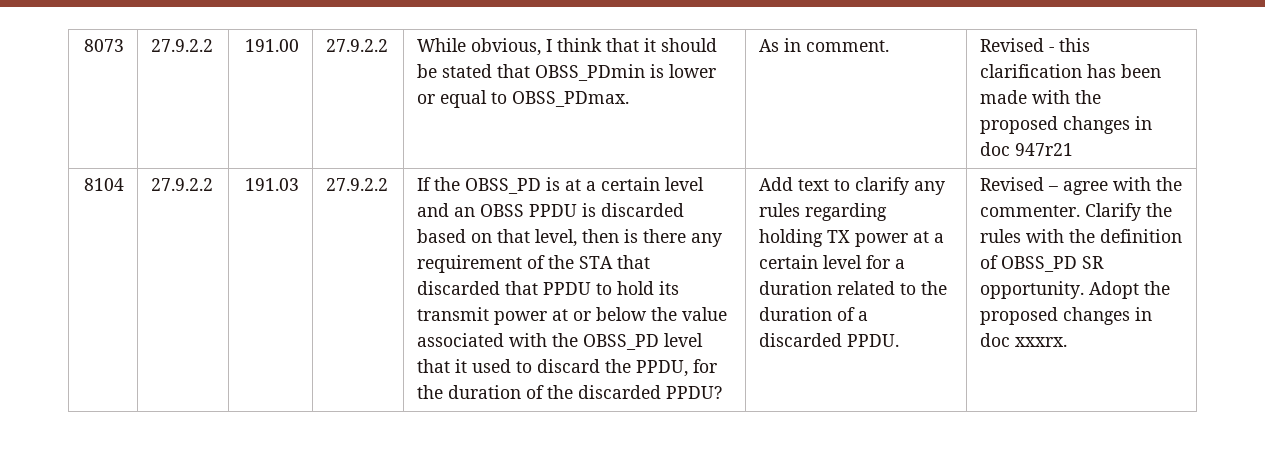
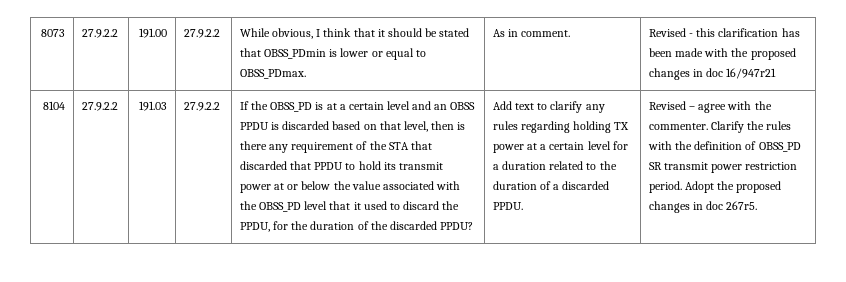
- 8073 | 27.9.2.2 | 191.00 | 27.9.2.2 | While obvious, I think that it should be stated that OBSS_PDmin is lower or equal to OBSS_PDmax. | As in comment. | Revised - this clarification has been made with the proposed changes in doc 947r21
+ 8073 | 27.9.2.2 | 191.00 | 27.9.2.2 | While obvious, I think that it should be stated that OBSS_PDmin is lower or equal to OBSS_PDmax. | As in comment. | Revised - this clarification has been made with the proposed changes in doc 16/947r21
- Clarify the rules with the definition of OBSS_PD SR opportunity.
+ Clarify the rules with the definition of OBSS_PD SR transmit power restriction period.
- Adopt the proposed changes in doc xxxrx.
+ Adopt the proposed changes in doc 267r5.

